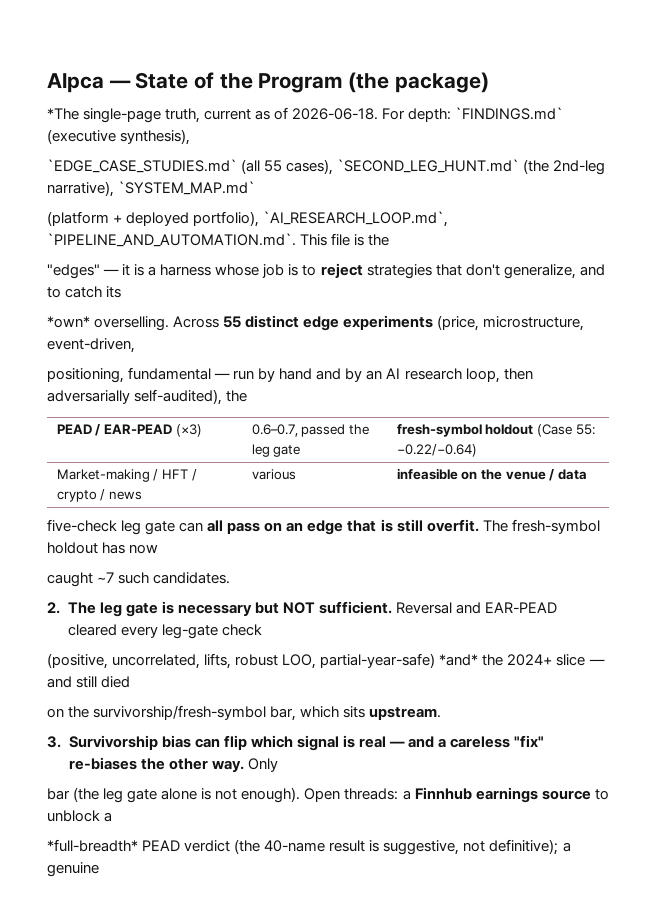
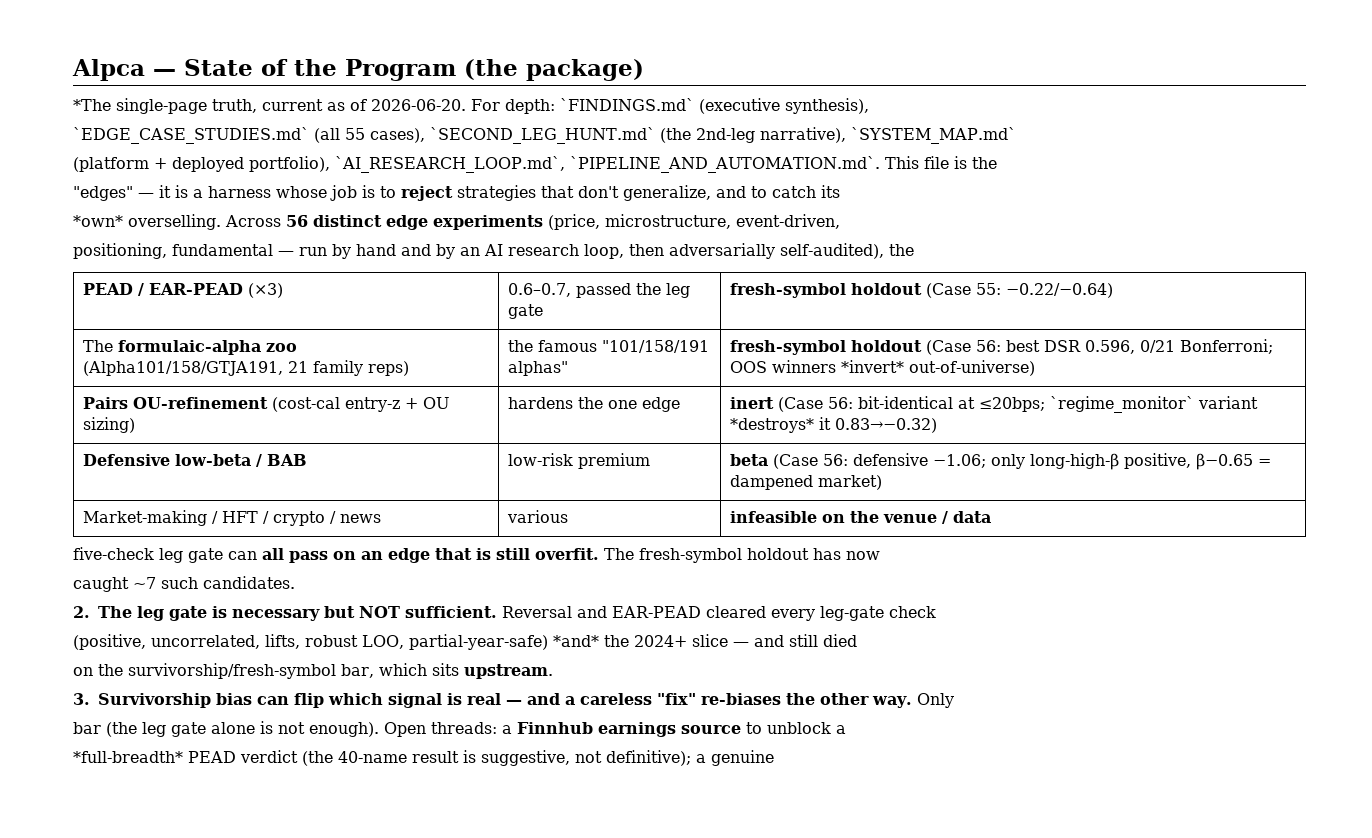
- *The single-page truth, current as of 2026-06-18.
+ *The single-page truth, current as of 2026-06-20.
- Across 55 distinct edge experiments (price, microstructure, event-driven,
+ Across 56 distinct edge experiments (price, microstructure, event-driven,
+ The formulaic-alpha zoo (Alpha101/158/GTJA191, 21 family reps) | the famous "101/158/191 alphas" | fresh-symbol holdout (Case 56: best DSR 0.596, 0/21 Bonferroni; OOS winners *invert* out-of-universe)
+ Pairs OU-refinement (cost-cal entry-z + OU sizing) | hardens the one edge | inert (Case 56: bit-identical at ≤20bps; `regime_monitor` variant *destroys* it 0.83→−0.32)
+ Defensive low-beta / BAB | low-risk premium | beta (Case 56: defensive −1.06; only long-high-β positive, β−0.65 = dampened market)

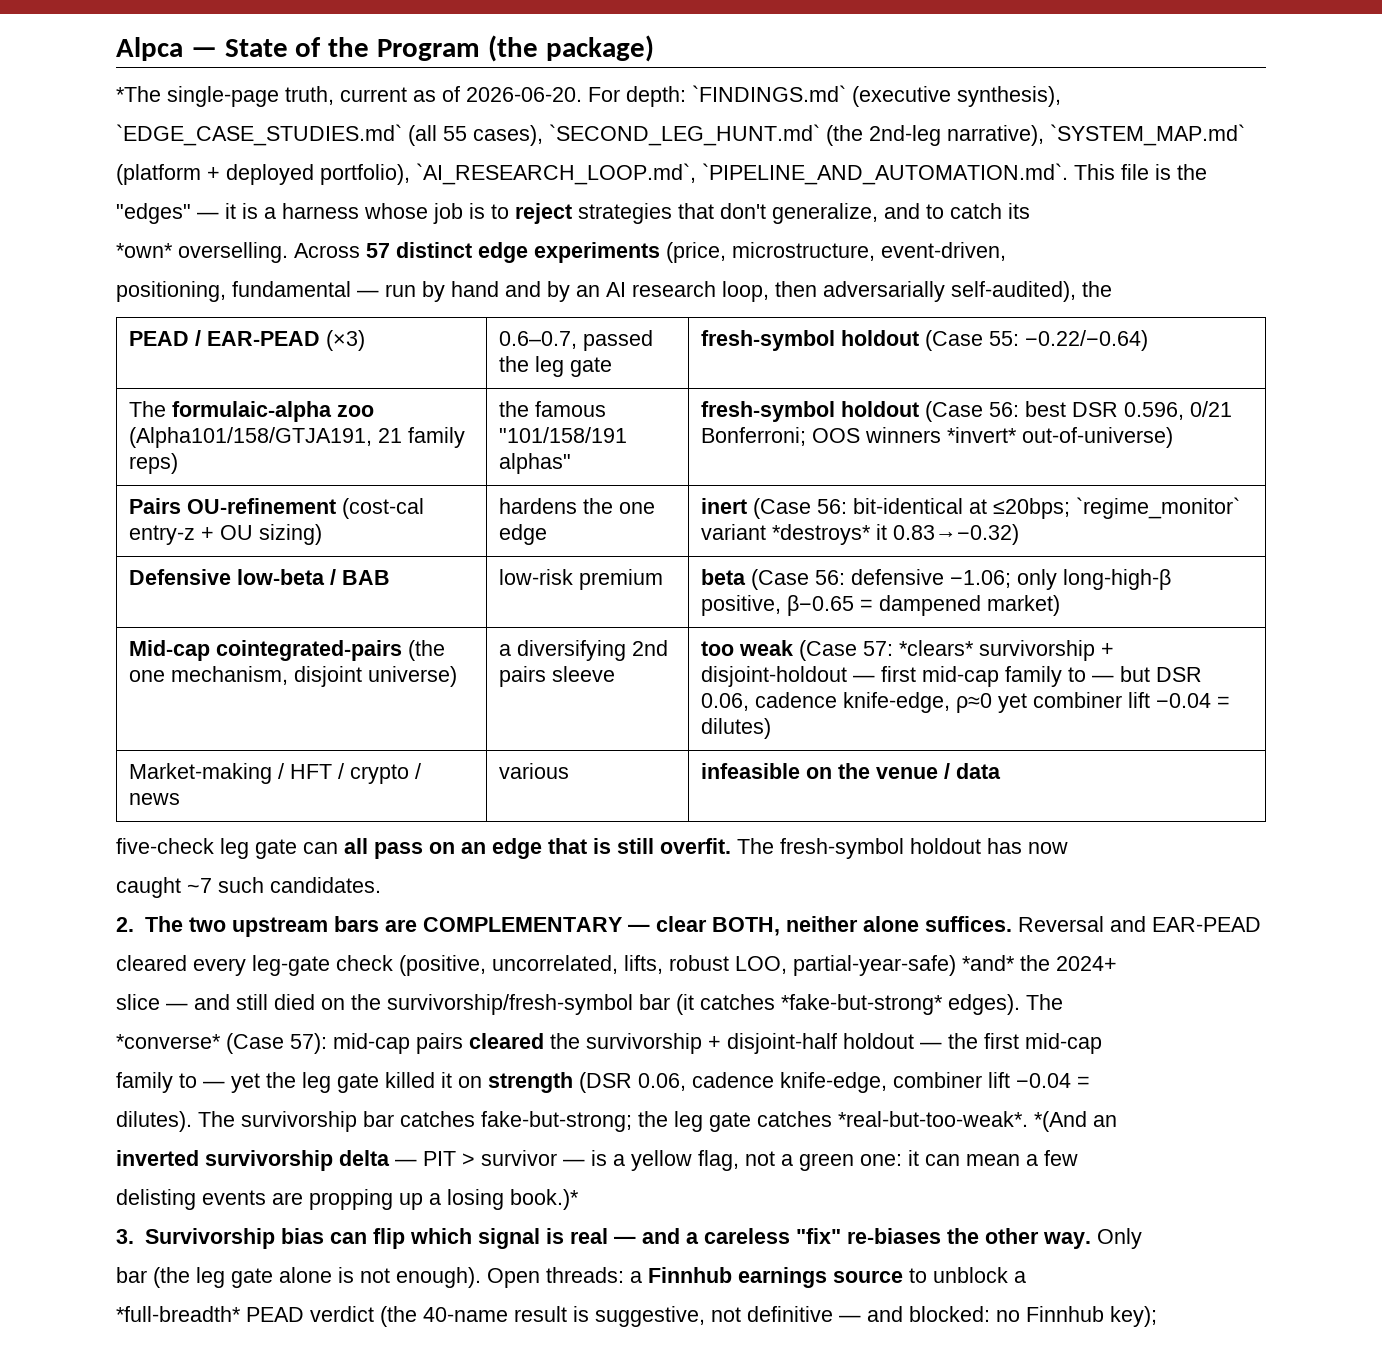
- Across 56 distinct edge experiments (price, microstructure, event-driven,
+ Across 57 distinct edge experiments (price, microstructure, event-driven,
+ Mid-cap cointegrated-pairs (the one mechanism, disjoint universe) | a diversifying 2nd pairs sleeve | too weak (Case 57: *clears* survivorship + disjoint-holdout — first mid-cap family to — but DSR 0.06, cadence knife-edge, ρ≈0 yet combiner lift −0.04 = dilutes)
- 2. The leg gate is necessary but NOT sufficient.
+ 2. The two upstream bars are COMPLEMENTARY — clear BOTH, neither alone suffices.
- Reversal and EAR-PEAD cleared every leg-gate check
- (positive, uncorrelated, lifts, robust LOO, partial-year-safe) *and* the 2024+ slice — and still died
- on the survivorship/fresh-symbol bar, which sits upstream.
+ Reversal and EAR-PEAD
+ cleared every leg-gate check (positive, uncorrelated, lifts, robust LOO, partial-year-safe) *and* the 2024+
+ slice — and still died on the survivorship/fresh-symbol bar (it catches *fake-but-strong* edges). The
+ *converse* (Case 57): mid-cap pairs cleared the survivorship + disjoint-half holdout — the first mid-cap
+ family to — yet the leg gate killed it on strength (DSR 0.06, cadence knife-edge, combiner lift −0.04 =
+ dilutes). The survivorship bar catches fake-but-strong; the leg gate catches *real-but-too-weak*. *(And an
+ inverted survivorship delta — PIT > survivor — is a yellow flag, not a green one: it can mean a few
+ delisting events are propping up a losing book.)*
- *full-breadth* PEAD verdict (the 40-name result is suggestive, not definitive); a genuine
+ *full-breadth* PEAD verdict (the 40-name result is suggestive, not definitive — and blocked: no Finnhub key);

